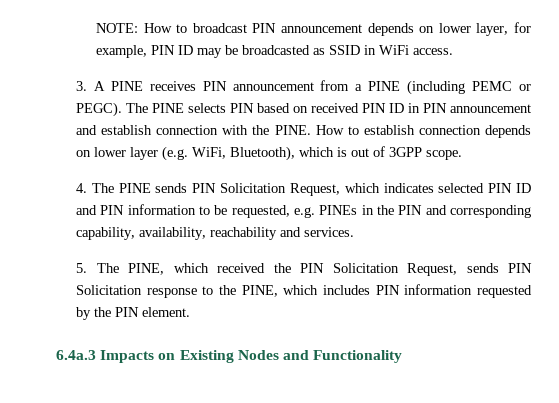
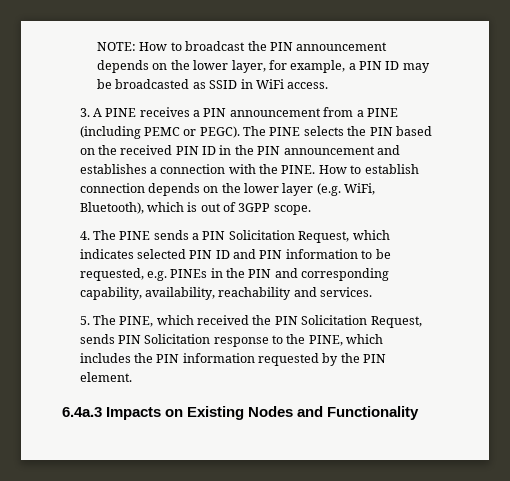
- NOTE: How to broadcast PIN announcement depends on lower layer, for example, PIN ID may be broadcasted as SSID in WiFi access.
+ NOTE: How to broadcast the PIN announcement depends on the lower layer, for example, a PIN ID may be broadcasted as SSID in WiFi access.
- 3. A PINE receives PIN announcement from a PINE (including PEMC or PEGC).
+ 3. A PINE receives a PIN announcement from a PINE (including PEMC or PEGC).
- The PINE selects PIN based on received PIN ID in PIN announcement and establish connection with the PINE.
+ The PINE selects the PIN based on the received PIN ID in the PIN announcement and establishes a connection with the PINE.
- How to establish connection depends on lower layer (e.g. WiFi, Bluetooth), which is out of 3GPP scope.
+ How to establish connection depends on the lower layer (e.g. WiFi, Bluetooth), which is out of 3GPP scope.
- 4. The PINE sends PIN Solicitation Request, which indicates selected PIN ID and PIN information to be requested, e.g. PINEs in the PIN and corresponding capability, availability, reachability and services.
+ 4. The PINE sends a PIN Solicitation Request, which indicates selected PIN ID and PIN information to be requested, e.g. PINEs in the PIN and corresponding capability, availability, reachability and services.
- 5. The PINE, which received the PIN Solicitation Request, sends PIN Solicitation response to the PINE, which includes PIN information requested by the PIN element.
+ 5. The PINE, which received the PIN Solicitation Request, sends PIN Solicitation response to the PINE, which includes the PIN information requested by the PIN element.

